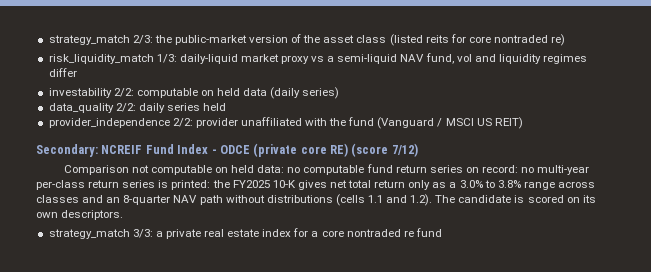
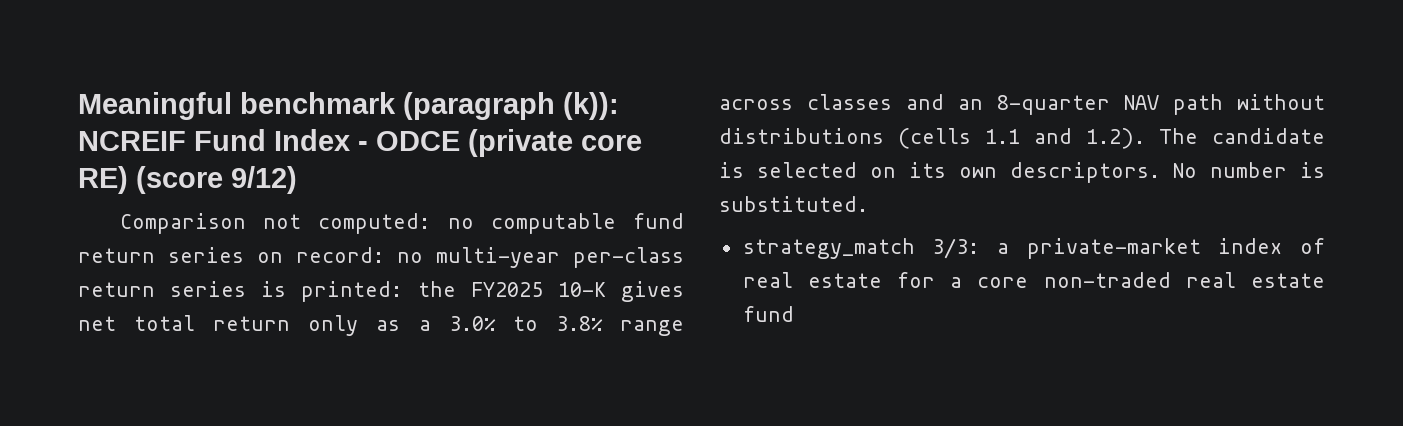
- strategy_match 2/3: the public-market version of the asset class (listed reits for core nontraded re)
- risk_liquidity_match 1/3: daily-liquid market proxy vs a semi-liquid NAV fund, vol and liquidity regimes differ
- investability 2/2: computable on held data (daily series)
- data_quality 2/2: daily series held
- provider_independence 2/2: provider unaffiliated with the fund (Vanguard / MSCI US REIT)
- Secondary: NCREIF Fund Index - ODCE (private core RE) (score 7/12)
+ Meaningful benchmark (paragraph (k)): NCREIF Fund Index - ODCE (private core RE) (score 9/12)
- Comparison not computable on held data: no computable fund return series on record: no multi-year per-class return series is printed: the FY2025 10-K gives net total return only as a 3.0% to 3.8% range across classes and an 8-quarter NAV path without distributions (cells 1.1 and 1.2). The candidate is scored on its own descriptors.
+ Comparison not computed: no computable fund return series on record: no multi-year per-class return series is printed: the FY2025 10-K gives net total return only as a 3.0% to 3.8% range across classes and an 8-quarter NAV path without distributions (cells 1.1 and 1.2). The candidate is selected on its own descriptors. No number is substituted.
- strategy_match 3/3: a private real estate index for a core nontraded re fund
+ strategy_match 3/3: a private-market index of real estate for a core non-traded real estate fund

